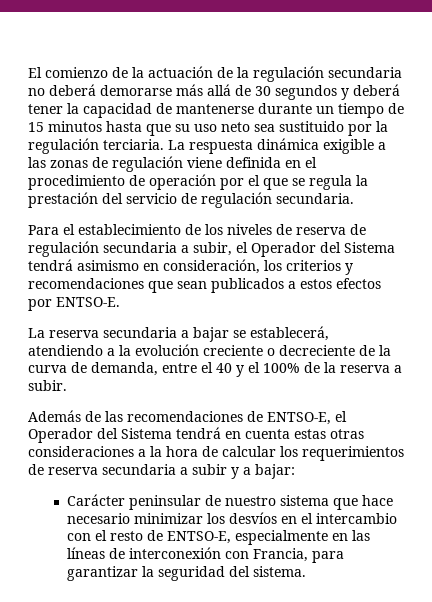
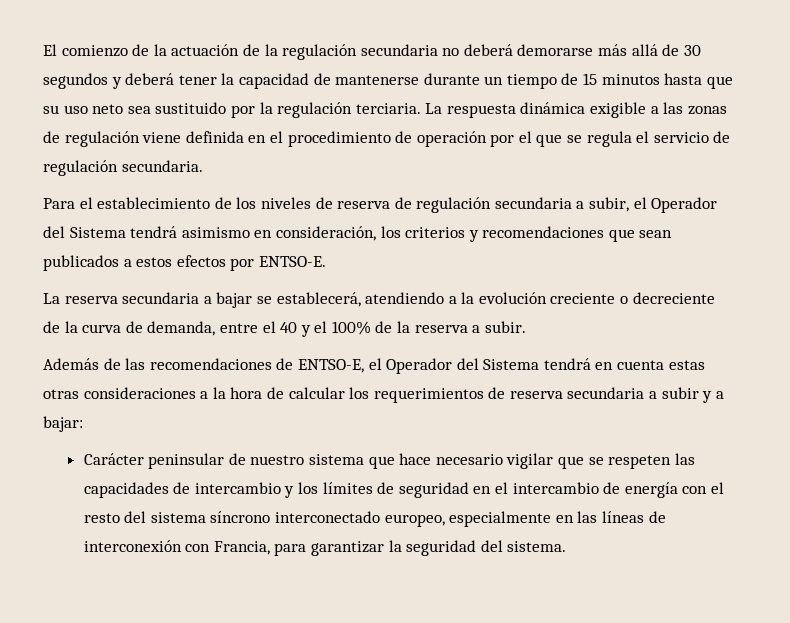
- La respuesta dinámica exigible a las zonas de regulación viene definida en el procedimiento de operación por el que se regula la prestación del servicio de regulación secundaria.
+ La respuesta dinámica exigible a las zonas de regulación viene definida en el procedimiento de operación por el que se regula el servicio de regulación secundaria.
- Carácter peninsular de nuestro sistema que hace necesario minimizar los desvíos en el intercambio con el resto de ENTSO-E, especialmente en las líneas de interconexión con Francia, para garantizar la seguridad del sistema.
+ Carácter peninsular de nuestro sistema que hace necesario vigilar que se respeten las capacidades de intercambio y los límites de seguridad en el intercambio de energía con el resto del sistema síncrono interconectado europeo, especialmente en las líneas de interconexión con Francia, para garantizar la seguridad del sistema.

